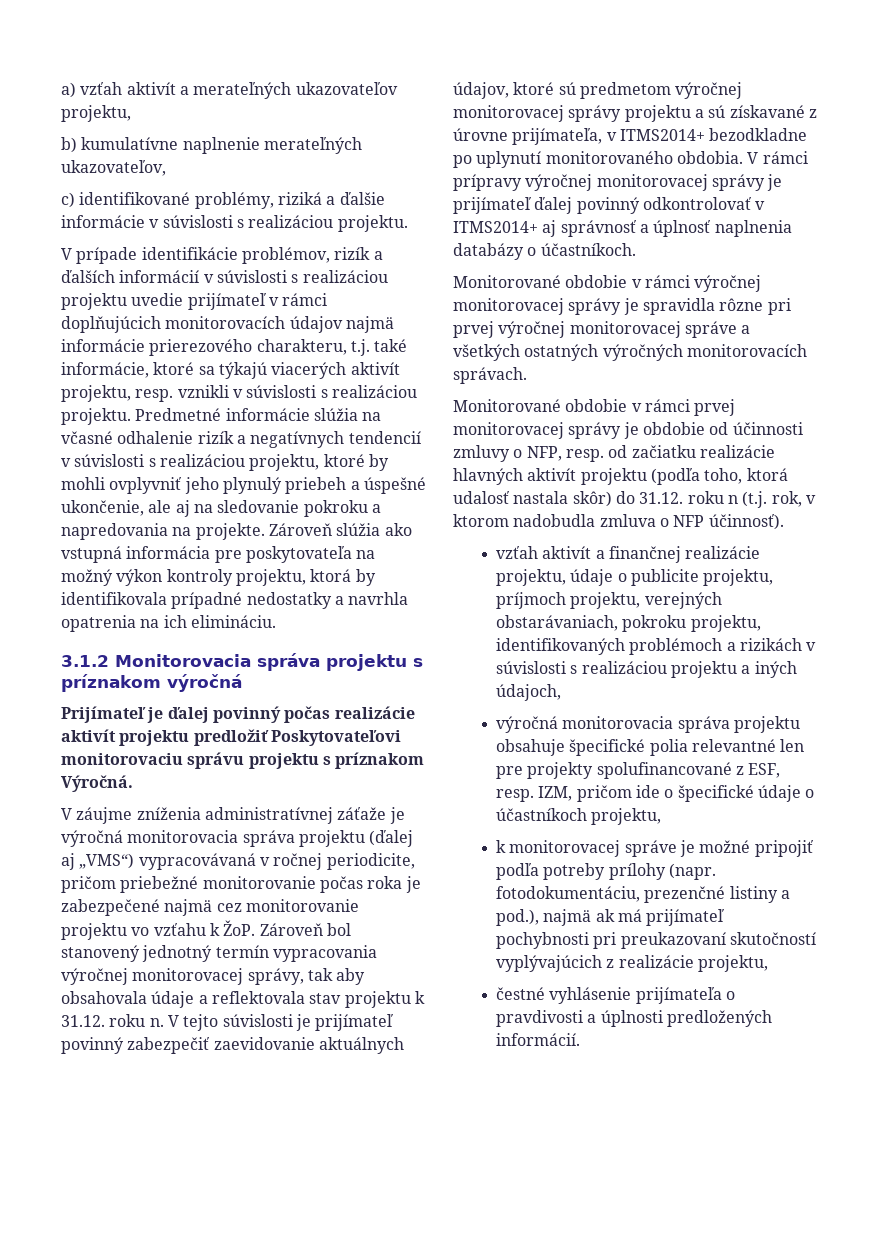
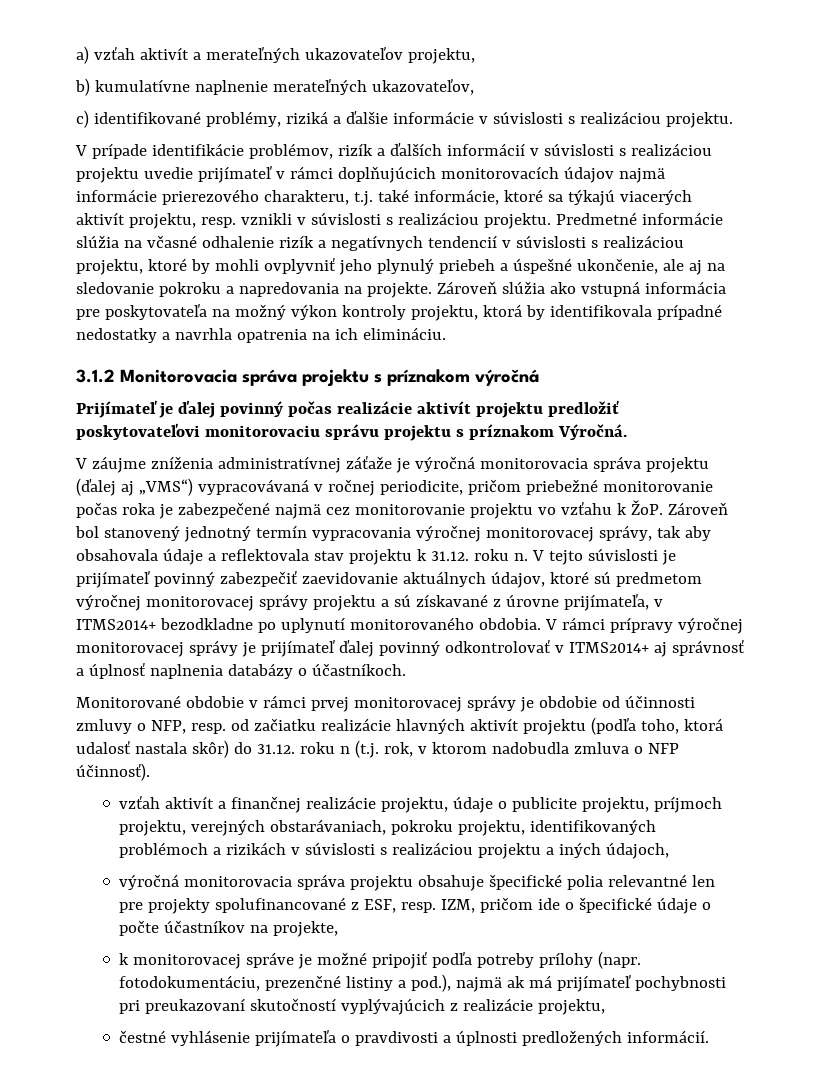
- Prijímateľ je ďalej povinný počas realizácie aktivít projektu predložiť Poskytovateľovi monitorovaciu správu projektu s príznakom Výročná.
+ Prijímateľ je ďalej povinný počas realizácie aktivít projektu predložiť poskytovateľovi monitorovaciu správu projektu s príznakom Výročná.
- Monitorované obdobie v rámci výročnej monitorovacej správy je spravidla rôzne pri prvej výročnej monitorovacej správe a všetkých ostatných výročných monitorovacích správach.
- výročná monitorovacia správa projektu obsahuje špecifické polia relevantné len pre projekty spolufinancované z ESF, resp. IZM, pričom ide o špecifické údaje o účastníkoch projektu,
+ výročná monitorovacia správa projektu obsahuje špecifické polia relevantné len pre projekty spolufinancované z ESF, resp. IZM, pričom ide o špecifické údaje o počte účastníkov na projekte,

